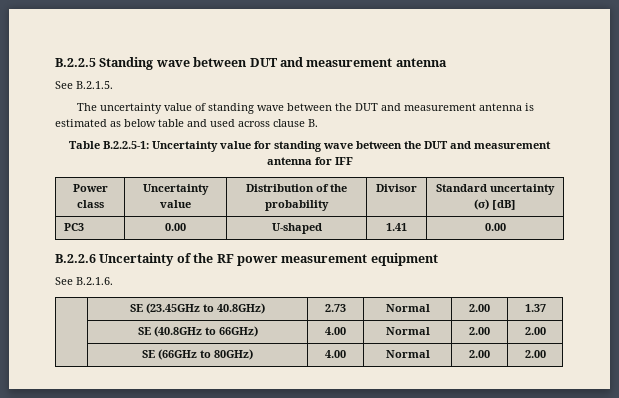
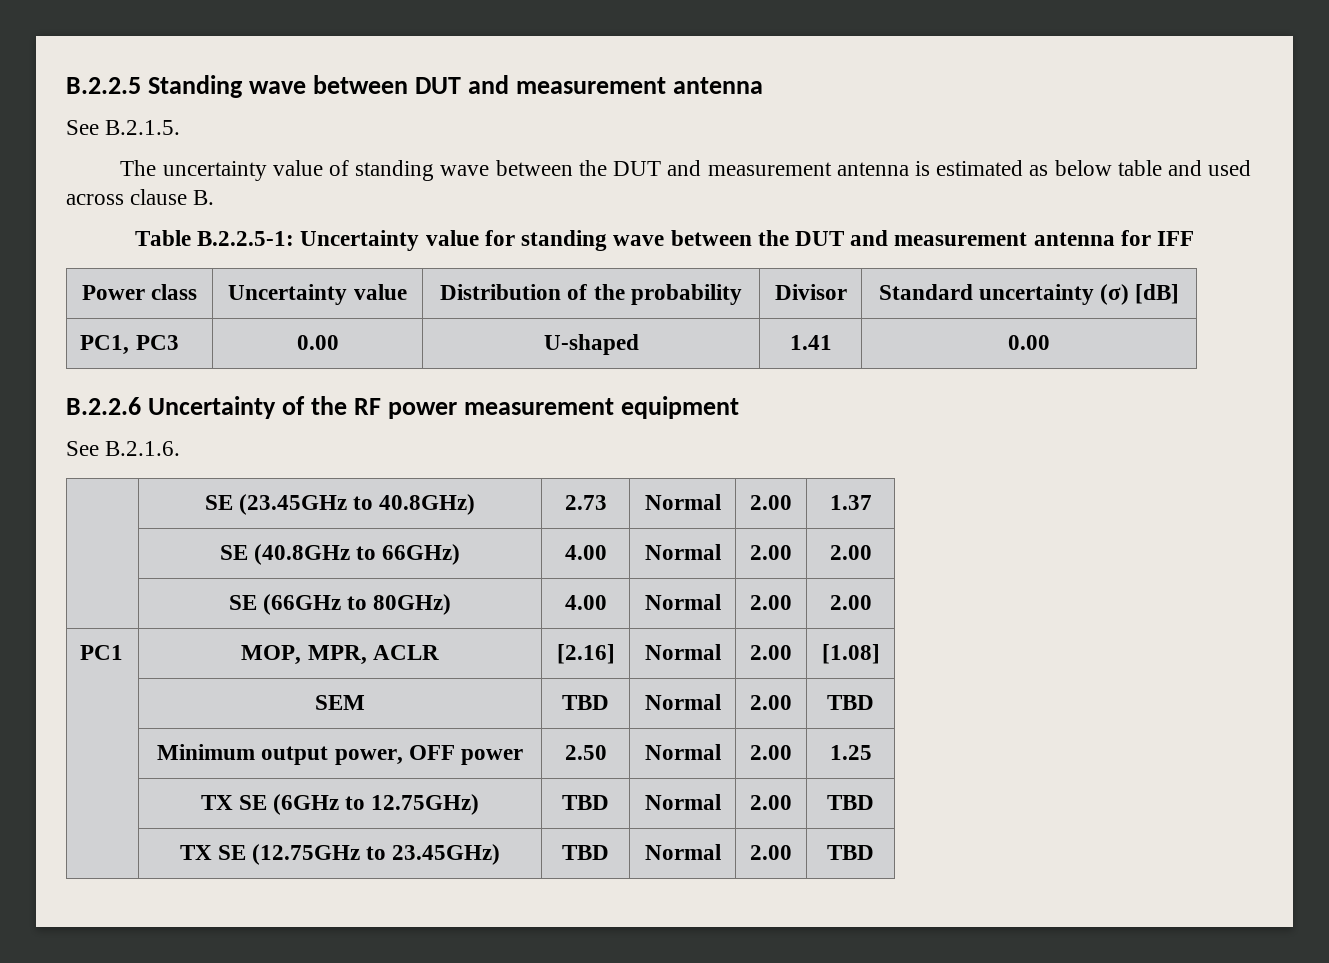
- PC3 | 0.00 | U-shaped | 1.41 | 0.00
+ PC1, PC3 | 0.00 | U-shaped | 1.41 | 0.00
+ PC1 | MOP, MPR, ACLR | [2.16] | Normal | 2.00 | [1.08]
+ | SEM | TBD | Normal | 2.00 | TBD
+ | Minimum output power, OFF power | 2.50 | Normal | 2.00 | 1.25
+ | TX SE (6GHz to 12.75GHz) | TBD | Normal | 2.00 | TBD
+ | TX SE (12.75GHz to 23.45GHz) | TBD | Normal | 2.00 | TBD

